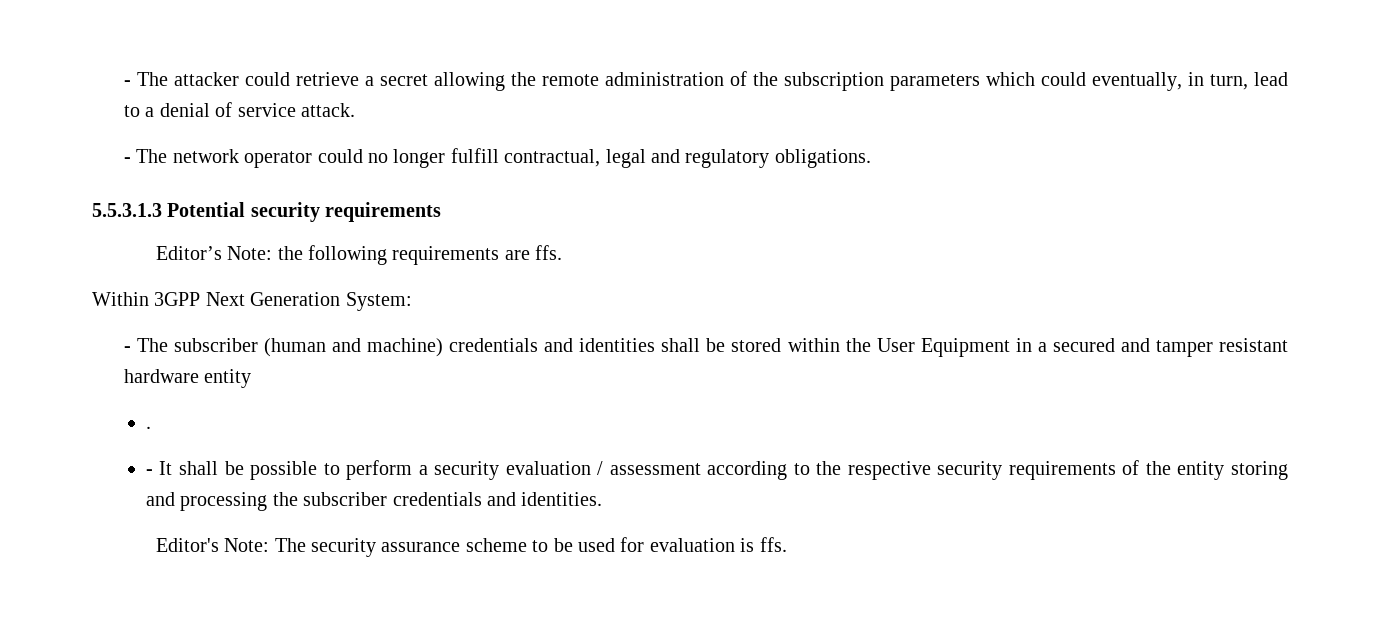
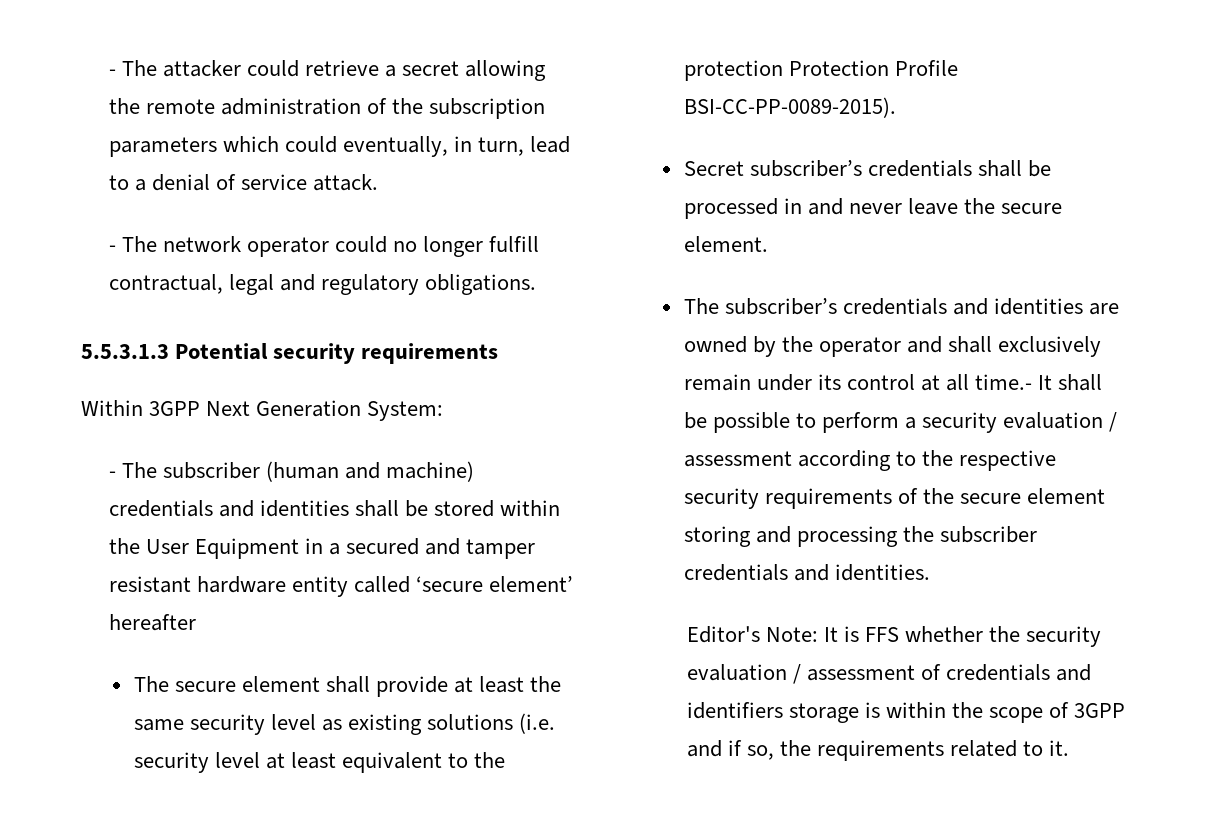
- Editor’s Note: the following requirements are ffs.
- - The subscriber (human and machine) credentials and identities shall be stored within the User Equipment in a secured and tamper resistant hardware entity
- .
- - It shall be possible to perform a security evaluation / assessment according to the respective security requirements of the entity storing and processing the subscriber credentials and identities.
+ - The subscriber (human and machine) credentials and identities shall be stored within the User Equipment in a secured and tamper resistant hardware entity called ‘secure element’ hereafter
+ The secure element shall provide at least the same security level as existing solutions (i.e. security level at least equivalent to the protection Protection Profile BSI-CC-PP-0089-2015).
+ Secret subscriber’s credentials shall be processed in and never leave the secure element.
+ The subscriber’s credentials and identities are owned by the operator and shall exclusively remain under its control at all time.- It shall be possible to perform a security evaluation / assessment according to the respective security requirements of the secure element storing and processing the subscriber credentials and identities.
- Editor's Note: The security assurance scheme to be used for evaluation is ffs.
+ Editor's Note: It is FFS whether the security evaluation / assessment of credentials and identifiers storage is within the scope of 3GPP and if so, the requirements related to it.

